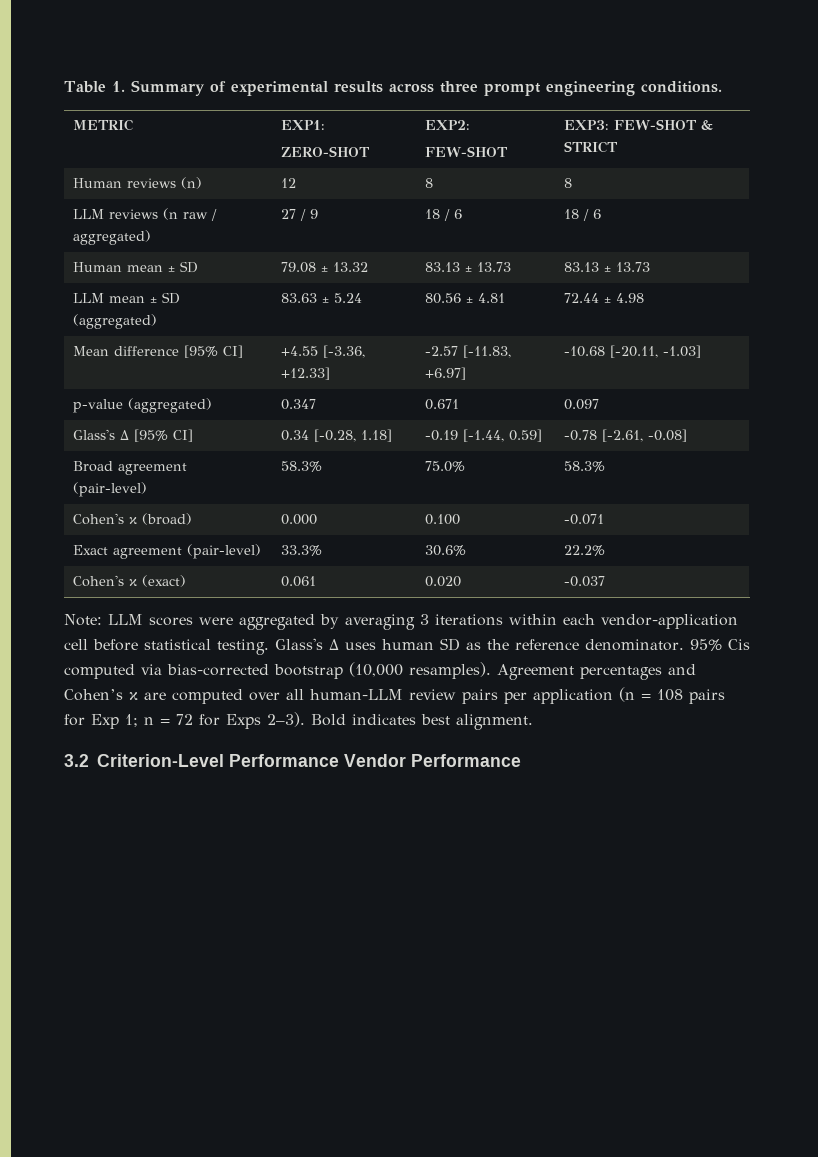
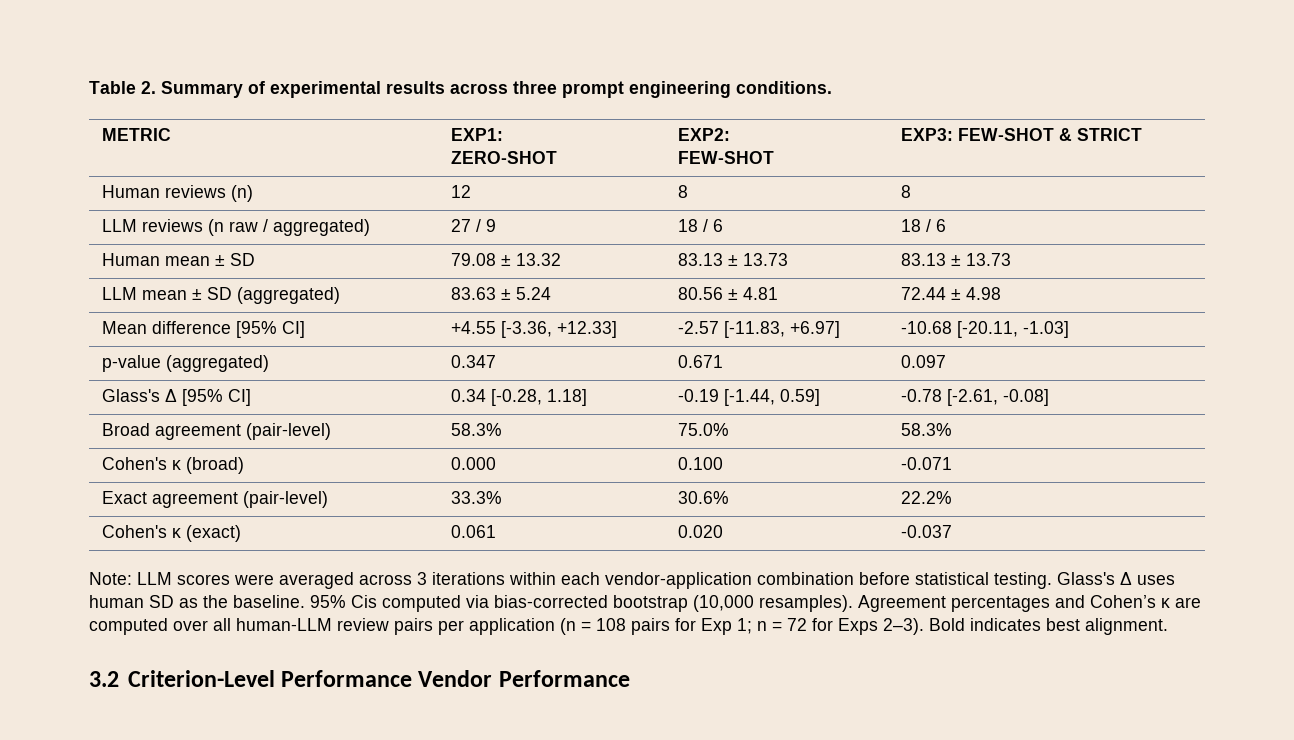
- Table 1. Summary of experimental results across three prompt engineering conditions.
+ Table 2. Summary of experimental results across three prompt engineering conditions.
- Note: LLM scores were aggregated by averaging 3 iterations within each vendor-application cell before statistical testing.
+ Note: LLM scores were averaged across 3 iterations within each vendor-application combination before statistical testing.
- Glass's Δ uses human SD as the reference denominator.
+ Glass's Δ uses human SD as the baseline.

